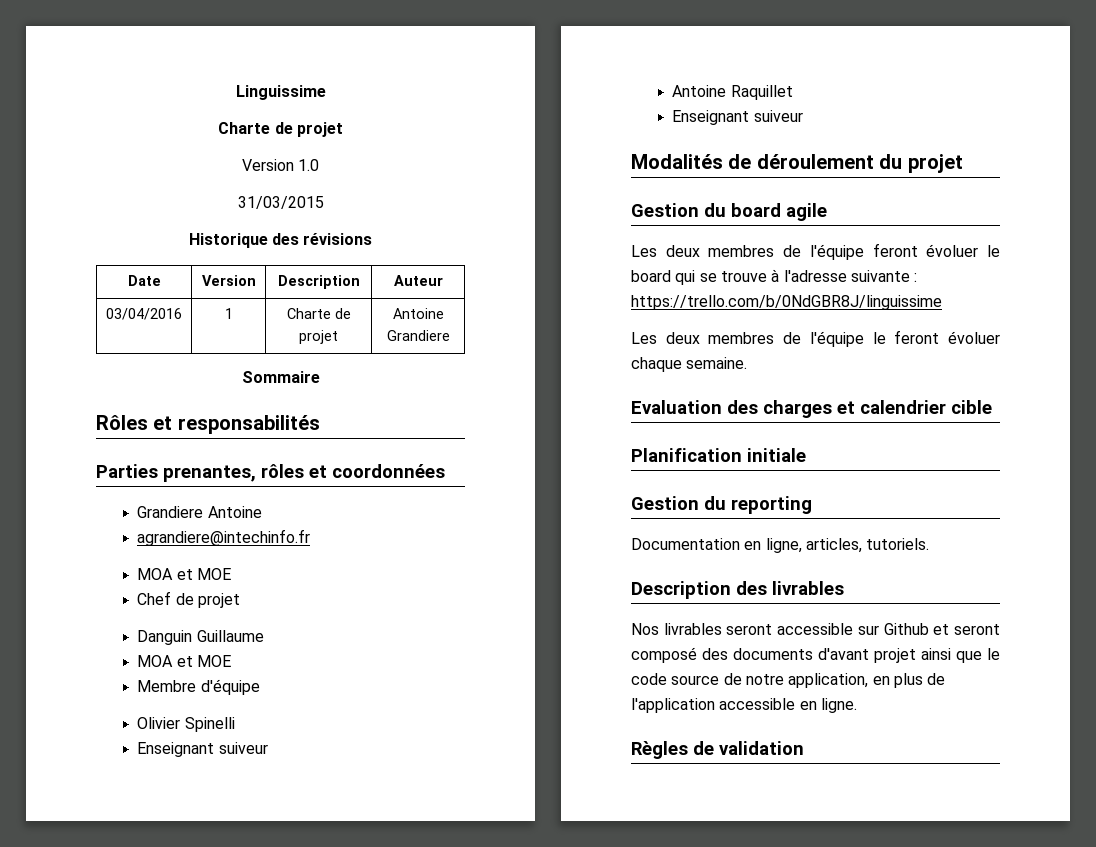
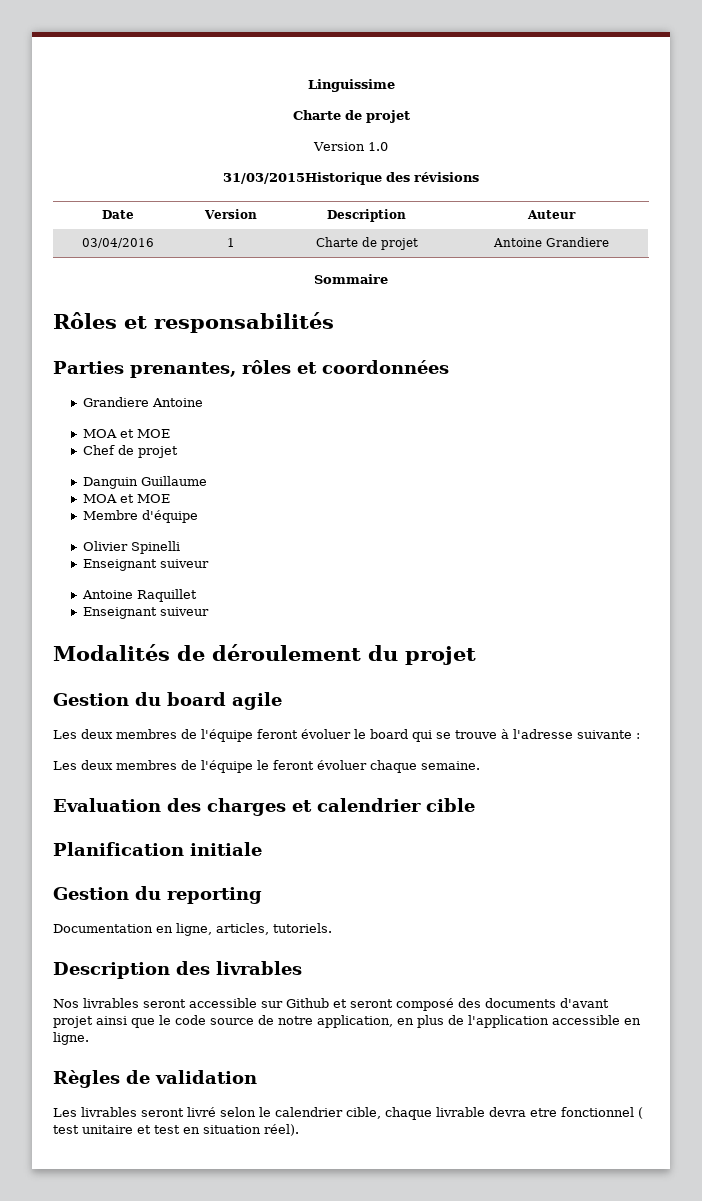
- 31/03/2015
- Historique des révisions
+ 31/03/2015Historique des révisions
- agrandiere@intechinfo.fr
- Les deux membres de l'équipe feront évoluer le board qui se trouve à l'adresse suivante : https://trello.com/b/0NdGBR8J/linguissime
+ Les deux membres de l'équipe feront évoluer le board qui se trouve à l'adresse suivante :
+ Les livrables seront livré selon le calendrier cible, chaque livrable devra etre fonctionnel ( test unitaire et test en situation réel).

